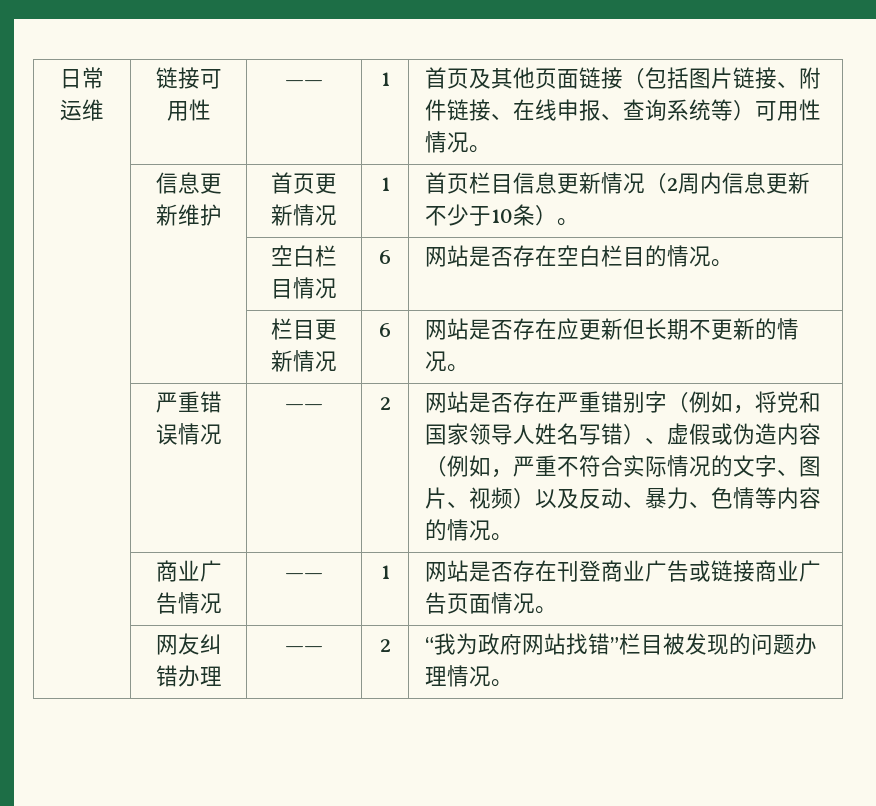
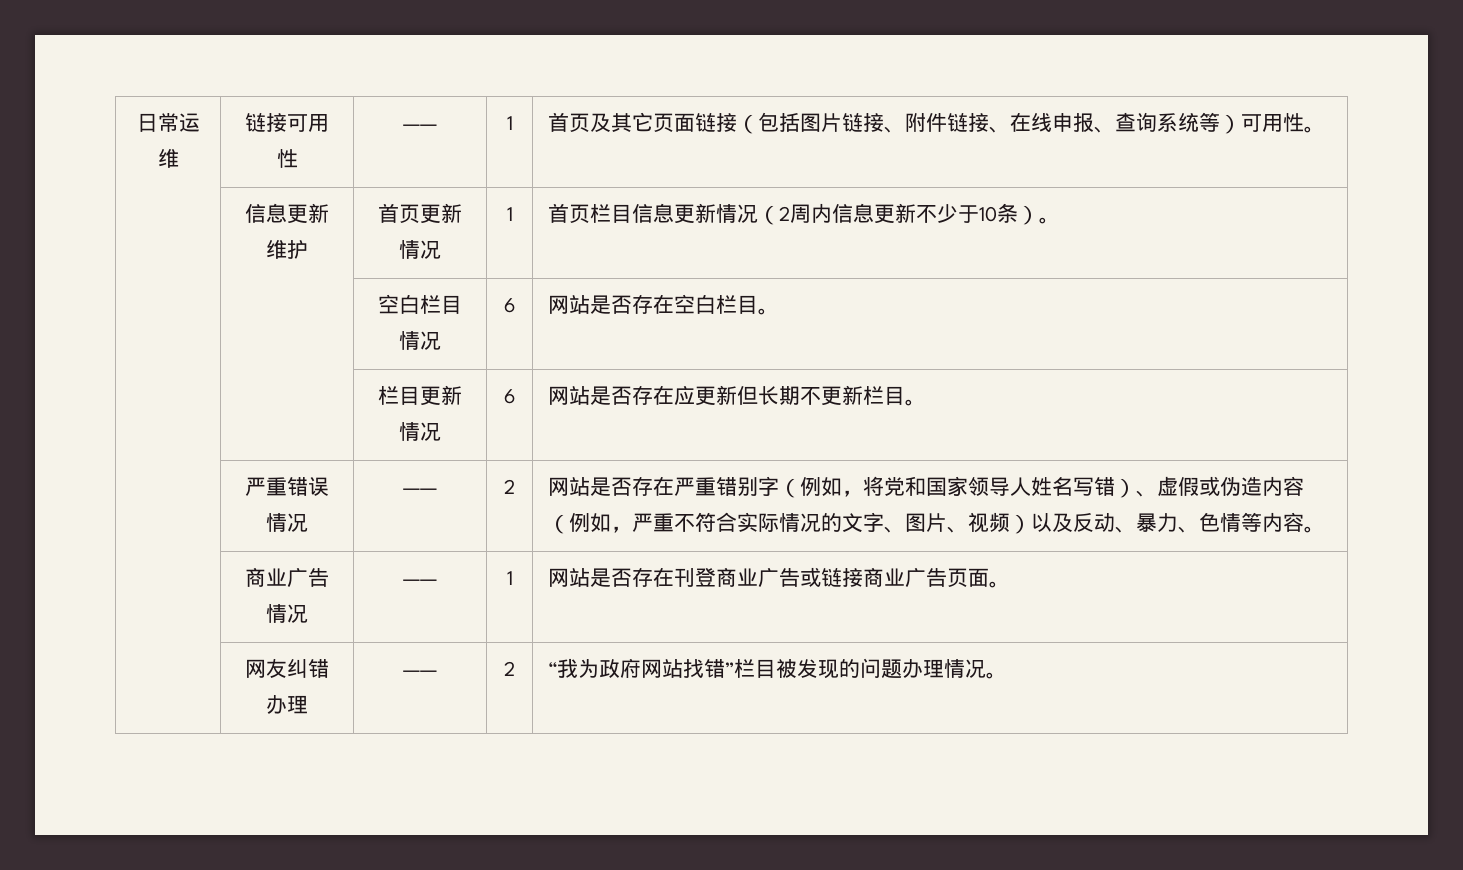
- 日常运维 | 链接可用性 | —— | 1 | 首页及其他页面链接（包括图片链接、附件链接、在线申报、查询系统等）可用性情况。
+ 日常运维 | 链接可用性 | —— | 1 | 首页及其它页面链接（包括图片链接、附件链接、在线申报、查询系统等）可用性。
- | | 空白栏目情况 | 6 | 网站是否存在空白栏目的情况。
+ | | 空白栏目情况 | 6 | 网站是否存在空白栏目。
- | | 栏目更新情况 | 6 | 网站是否存在应更新但长期不更新的情况。
+ | | 栏目更新情况 | 6 | 网站是否存在应更新但长期不更新栏目。
- 网站是否存在严重错别字（例如，将党和国家领导人姓名写错）、虚假或伪造内容（例如，严重不符合实际情况的文字、图片、视频）以及反动、暴力、色情等内容的情况。
+ 网站是否存在严重错别字（例如，将党和国家领导人姓名写错）、虚假或伪造内容（例如，严重不符合实际情况的文字、图片、视频）以及反动、暴力、色情等内容。
- | 商业广告情况 | —— | 1 | 网站是否存在刊登商业广告或链接商业广告页面情况。
+ | 商业广告情况 | —— | 1 | 网站是否存在刊登商业广告或链接商业广告页面。

